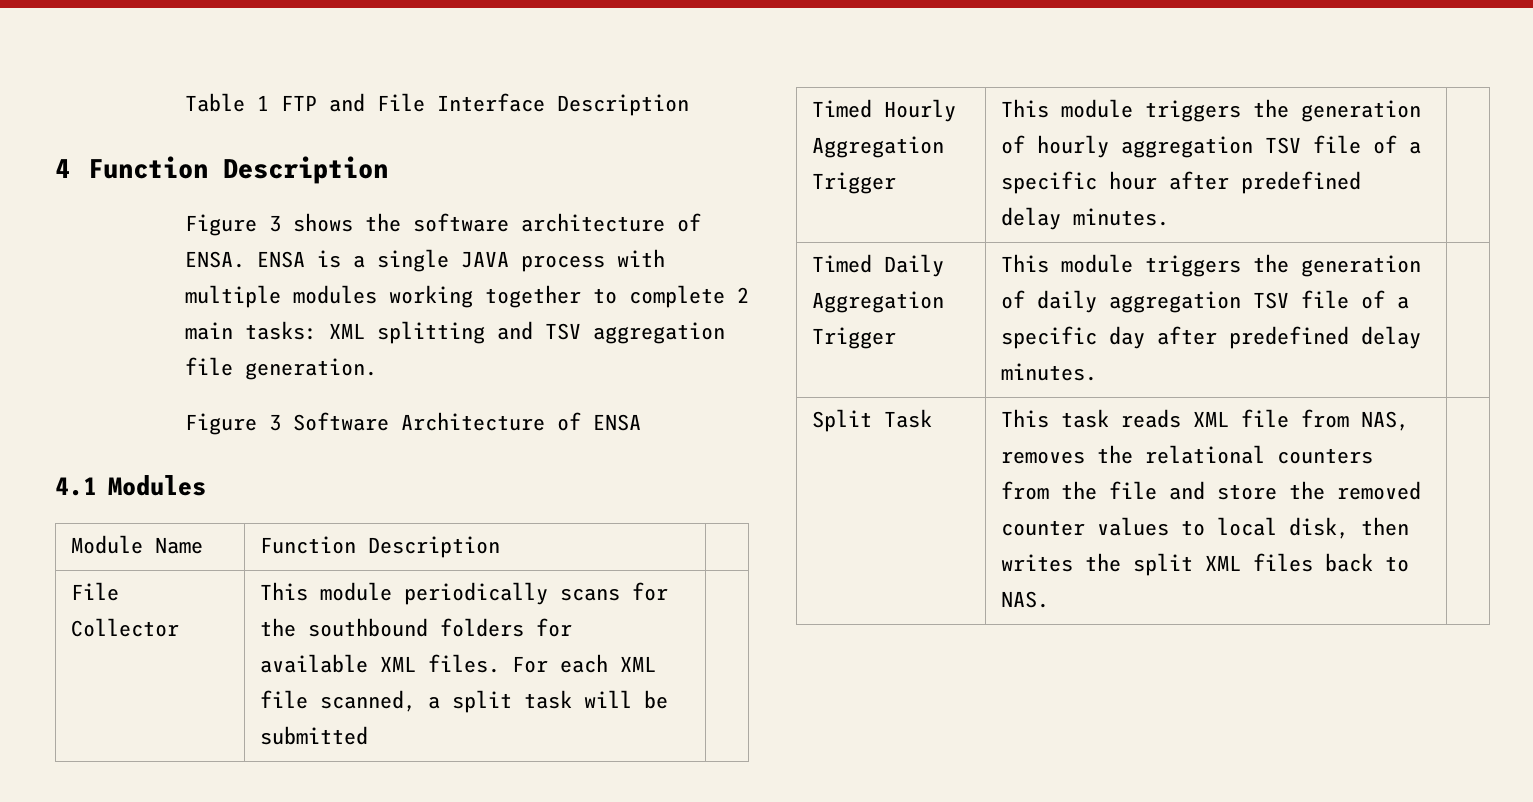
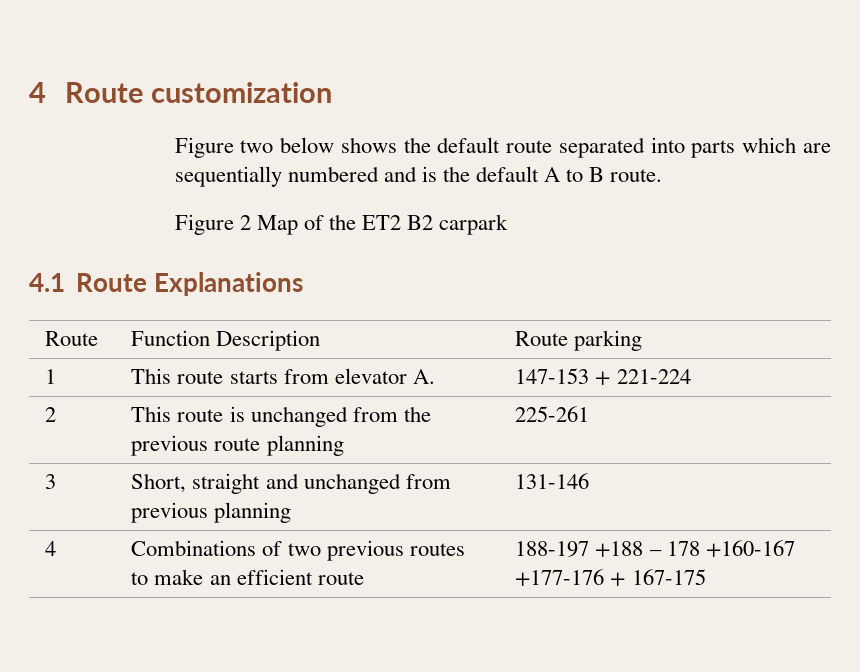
- Table 1 FTP and File Interface Description
- 4 Function Description
- Figure 3 shows the software architecture of ENSA. ENSA is a single JAVA process with multiple modules working together to complete 2 main tasks: XML splitting and TSV aggregation file generation.
- Figure 3 Software Architecture of ENSA
- 4.1 Modules
- Module Name | Function Description |
- File Collector | This module periodically scans for the southbound folders for available XML files. For each XML file scanned, a split task will be submitted |
- Timed Hourly Aggregation Trigger | This module triggers the generation of hourly aggregation TSV file of a specific hour after predefined delay minutes. |
- Timed Daily Aggregation Trigger | This module triggers the generation of daily aggregation TSV file of a specific day after predefined delay minutes. |
- Split Task | This task reads XML file from NAS, removes the relational counters from the file and store the removed counter values to local disk, then writes the split XML files back to NAS. |
+ 4 Route customization
+ Figure two below shows the default route separated into parts which are sequentially numbered and is the default A to B route.
+ Figure 2 Map of the ET2 B2 carpark
+ 4.1 Route Explanations
+ Route | Function Description | Route parking
+ 1 | This route starts from elevator A. | 147-153 + 221-224
+ 2 | This route is unchanged from the previous route planning | 225-261
+ 3 | Short, straight and unchanged from previous planning | 131-146
+ 4 | Combinations of two previous routes to make an efficient route | 188-197 +188 – 178 +160-167 +177-176 + 167-175

